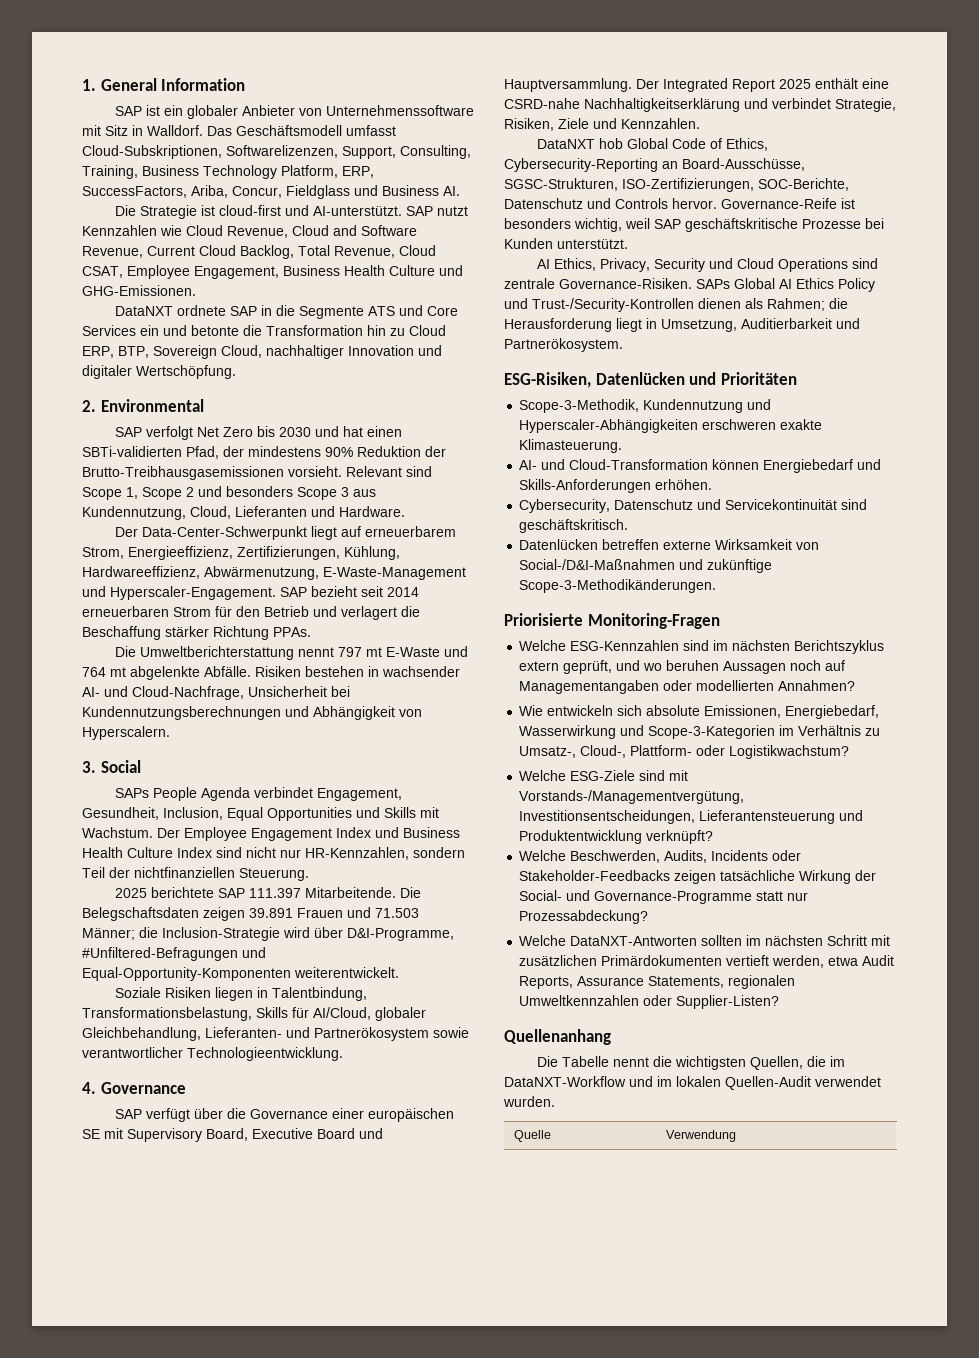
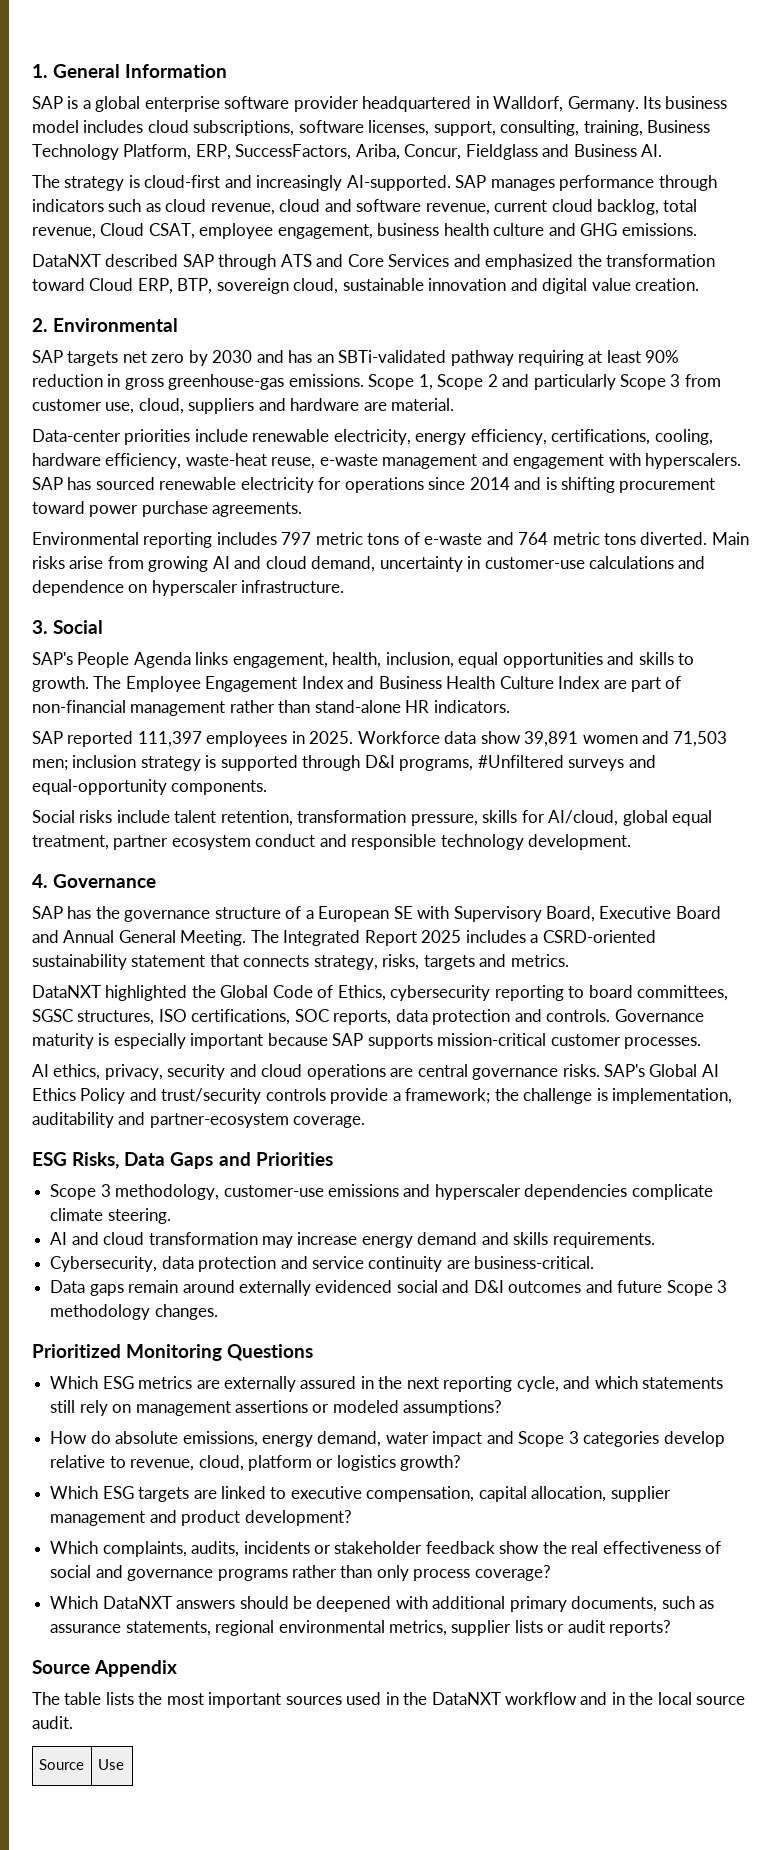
- SAP ist ein globaler Anbieter von Unternehmenssoftware mit Sitz in Walldorf. Das Geschäftsmodell umfasst Cloud-Subskriptionen, Softwarelizenzen, Support, Consulting, Training, Business Technology Platform, ERP, SuccessFactors, Ariba, Concur, Fieldglass und Business AI.
+ SAP is a global enterprise software provider headquartered in Walldorf, Germany. Its business model includes cloud subscriptions, software licenses, support, consulting, training, Business Technology Platform, ERP, SuccessFactors, Ariba, Concur, Fieldglass and Business AI.
- Die Strategie ist cloud-first und AI-unterstützt. SAP nutzt Kennzahlen wie Cloud Revenue, Cloud and Software Revenue, Current Cloud Backlog, Total Revenue, Cloud CSAT, Employee Engagement, Business Health Culture und GHG-Emissionen.
- DataNXT ordnete SAP in die Segmente ATS und Core Services ein und betonte die Transformation hin zu Cloud ERP, BTP, Sovereign Cloud, nachhaltiger Innovation und digitaler Wertschöpfung.
+ The strategy is cloud-first and increasingly AI-supported. SAP manages performance through indicators such as cloud revenue, cloud and software revenue, current cloud backlog, total revenue, Cloud CSAT, employee engagement, business health culture and GHG emissions.
+ DataNXT described SAP through ATS and Core Services and emphasized the transformation toward Cloud ERP, BTP, sovereign cloud, sustainable innovation and digital value creation.
  2. Environmental
- SAP verfolgt Net Zero bis 2030 und hat einen SBTi-validierten Pfad, der mindestens 90% Reduktion der Brutto-Treibhausgasemissionen vorsieht. Relevant sind Scope 1, Scope 2 und besonders Scope 3 aus Kundennutzung, Cloud, Lieferanten und Hardware.
- Der Data-Center-Schwerpunkt liegt auf erneuerbarem Strom, Energieeffizienz, Zertifizierungen, Kühlung, Hardwareeffizienz, Abwärmenutzung, E-Waste-Management und Hyperscaler-Engagement. SAP bezieht seit 2014 erneuerbaren Strom für den Betrieb und verlagert die Beschaffung stärker Richtung PPAs.
- Die Umweltberichterstattung nennt 797 mt E-Waste und 764 mt abgelenkte Abfälle. Risiken bestehen in wachsender AI- und Cloud-Nachfrage, Unsicherheit bei Kundennutzungsberechnungen und Abhängigkeit von Hyperscalern.
+ SAP targets net zero by 2030 and has an SBTi-validated pathway requiring at least 90% reduction in gross greenhouse-gas emissions. Scope 1, Scope 2 and particularly Scope 3 from customer use, cloud, suppliers and hardware are material.
+ Data-center priorities include renewable electricity, energy efficiency, certifications, cooling, hardware efficiency, waste-heat reuse, e-waste management and engagement with hyperscalers. SAP has sourced renewable electricity for operations since 2014 and is shifting procurement toward power purchase agreements.
+ Environmental reporting includes 797 metric tons of e-waste and 764 metric tons diverted. Main risks arise from growing AI and cloud demand, uncertainty in customer-use calculations and dependence on hyperscaler infrastructure.
- SAPs People Agenda verbindet Engagement, Gesundheit, Inclusion, Equal Opportunities und Skills mit Wachstum. Der Employee Engagement Index und Business Health Culture Index sind nicht nur HR-Kennzahlen, sondern Teil der nichtfinanziellen Steuerung.
- 2025 berichtete SAP 111.397 Mitarbeitende. Die Belegschaftsdaten zeigen 39.891 Frauen und 71.503 Männer; die Inclusion-Strategie wird über D&I-Programme, #Unfiltered-Befragungen und Equal-Opportunity-Komponenten weiterentwickelt.
- Soziale Risiken liegen in Talentbindung, Transformationsbelastung, Skills für AI/Cloud, globaler Gleichbehandlung, Lieferanten- und Partnerökosystem sowie verantwortlicher Technologieentwicklung.
+ SAP's People Agenda links engagement, health, inclusion, equal opportunities and skills to growth. The Employee Engagement Index and Business Health Culture Index are part of non-financial management rather than stand-alone HR indicators.
+ SAP reported 111,397 employees in 2025. Workforce data show 39,891 women and 71,503 men; inclusion strategy is supported through D&I programs, #Unfiltered surveys and equal-opportunity components.
+ Social risks include talent retention, transformation pressure, skills for AI/cloud, global equal treatment, partner ecosystem conduct and responsible technology development.
  4. Governance
- SAP verfügt über die Governance einer europäischen SE mit Supervisory Board, Executive Board und Hauptversammlung. Der Integrated Report 2025 enthält eine CSRD-nahe Nachhaltigkeitserklärung und verbindet Strategie, Risiken, Ziele und Kennzahlen.
- DataNXT hob Global Code of Ethics, Cybersecurity-Reporting an Board-Ausschüsse, SGSC-Strukturen, ISO-Zertifizierungen, SOC-Berichte, Datenschutz und Controls hervor. Governance-Reife ist besonders wichtig, weil SAP geschäftskritische Prozesse bei Kunden unterstützt.
- AI Ethics, Privacy, Security und Cloud Operations sind zentrale Governance-Risiken. SAPs Global AI Ethics Policy und Trust-/Security-Kontrollen dienen als Rahmen; die Herausforderung liegt in Umsetzung, Auditierbarkeit und Partnerökosystem.
- ESG-Risiken, Datenlücken und Prioritäten
- Scope-3-Methodik, Kundennutzung und Hyperscaler-Abhängigkeiten erschweren exakte Klimasteuerung.
- AI- und Cloud-Transformation können Energiebedarf und Skills-Anforderungen erhöhen.
- Cybersecurity, Datenschutz und Servicekontinuität sind geschäftskritisch.
- Datenlücken betreffen externe Wirksamkeit von Social-/D&I-Maßnahmen und zukünftige Scope-3-Methodikänderungen.
- Priorisierte Monitoring-Fragen
- Welche ESG-Kennzahlen sind im nächsten Berichtszyklus extern geprüft, und wo beruhen Aussagen noch auf Managementangaben oder modellierten Annahmen?
- Wie entwickeln sich absolute Emissionen, Energiebedarf, Wasserwirkung und Scope-3-Kategorien im Verhältnis zu Umsatz-, Cloud-, Plattform- oder Logistikwachstum?
- Welche ESG-Ziele sind mit Vorstands-/Managementvergütung, Investitionsentscheidungen, Lieferantensteuerung und Produktentwicklung verknüpft?
- Welche Beschwerden, Audits, Incidents oder Stakeholder-Feedbacks zeigen tatsächliche Wirkung der Social- und Governance-Programme statt nur Prozessabdeckung?
- Welche DataNXT-Antworten sollten im nächsten Schritt mit zusätzlichen Primärdokumenten vertieft werden, etwa Audit Reports, Assurance Statements, regionalen Umweltkennzahlen oder Supplier-Listen?
- Quellenanhang
- Die Tabelle nennt die wichtigsten Quellen, die im DataNXT-Workflow und im lokalen Quellen-Audit verwendet wurden.
- Quelle | Verwendung
+ SAP has the governance structure of a European SE with Supervisory Board, Executive Board and Annual General Meeting. The Integrated Report 2025 includes a CSRD-oriented sustainability statement that connects strategy, risks, targets and metrics.
+ DataNXT highlighted the Global Code of Ethics, cybersecurity reporting to board committees, SGSC structures, ISO certifications, SOC reports, data protection and controls. Governance maturity is especially important because SAP supports mission-critical customer processes.
+ AI ethics, privacy, security and cloud operations are central governance risks. SAP's Global AI Ethics Policy and trust/security controls provide a framework; the challenge is implementation, auditability and partner-ecosystem coverage.
+ ESG Risks, Data Gaps and Priorities
+ Scope 3 methodology, customer-use emissions and hyperscaler dependencies complicate climate steering.
+ AI and cloud transformation may increase energy demand and skills requirements.
+ Cybersecurity, data protection and service continuity are business-critical.
+ Data gaps remain around externally evidenced social and D&I outcomes and future Scope 3 methodology changes.
+ Prioritized Monitoring Questions
+ Which ESG metrics are externally assured in the next reporting cycle, and which statements still rely on management assertions or modeled assumptions?
+ How do absolute emissions, energy demand, water impact and Scope 3 categories develop relative to revenue, cloud, platform or logistics growth?
+ Which ESG targets are linked to executive compensation, capital allocation, supplier management and product development?
+ Which complaints, audits, incidents or stakeholder feedback show the real effectiveness of social and governance programs rather than only process coverage?
+ Which DataNXT answers should be deepened with additional primary documents, such as assurance statements, regional environmental metrics, supplier lists or audit reports?
+ Source Appendix
+ The table lists the most important sources used in the DataNXT workflow and in the local source audit.
+ Source | Use

